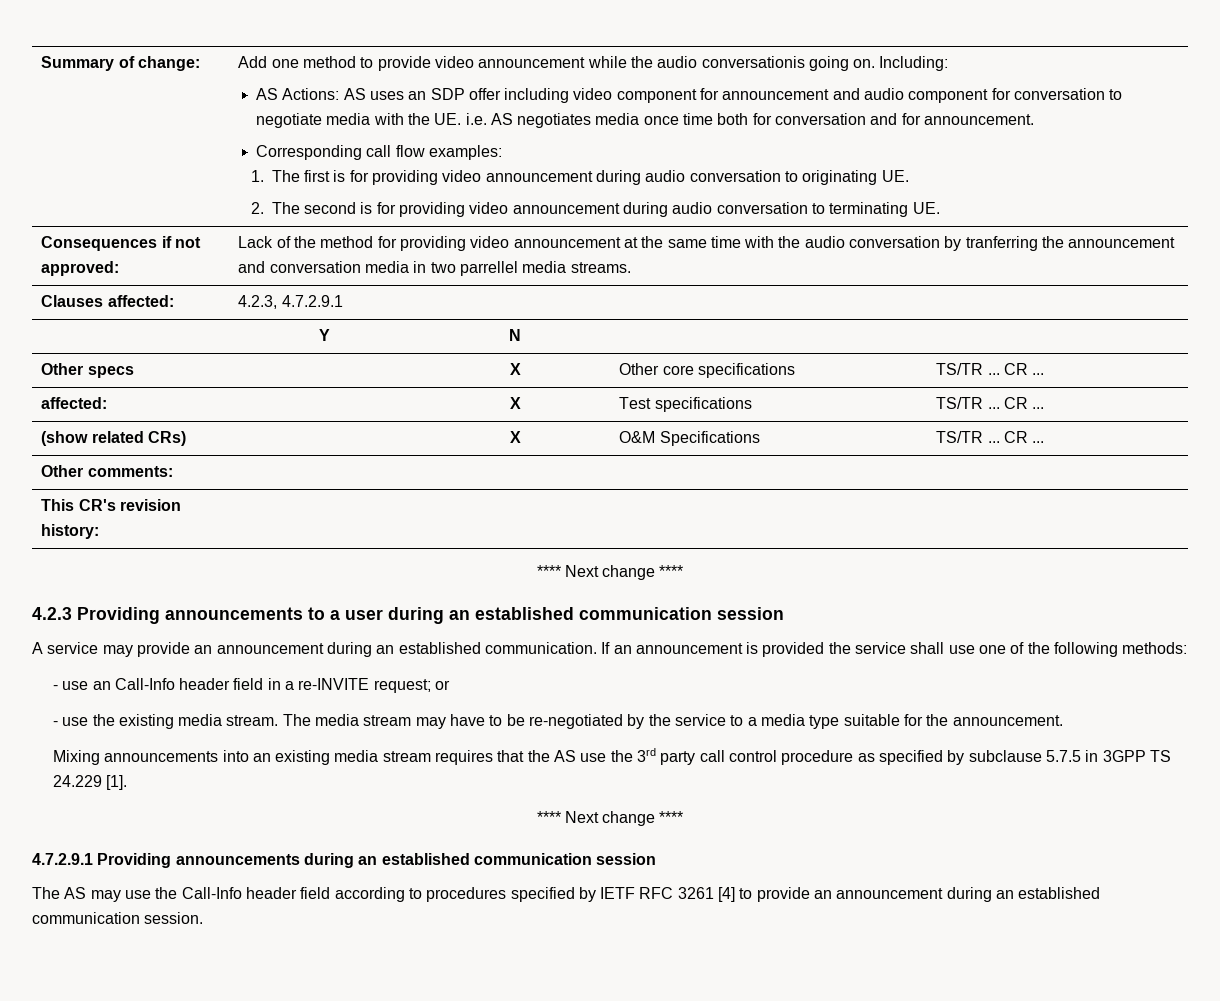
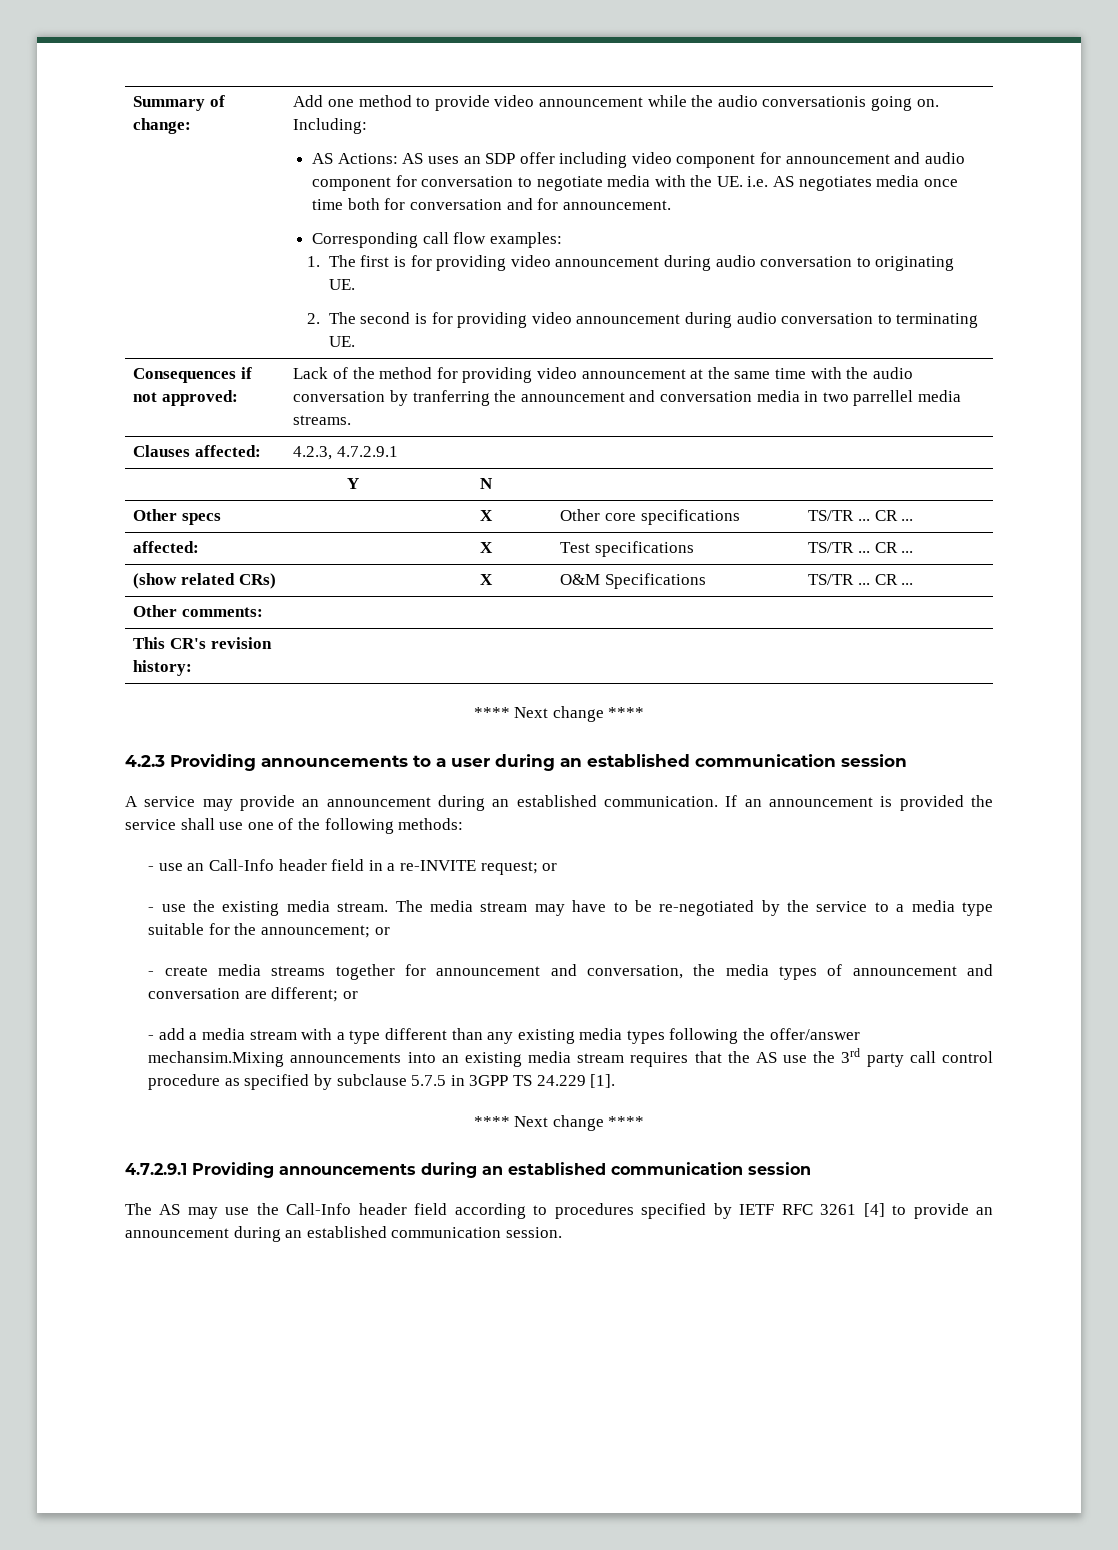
- The media stream may have to be re-negotiated by the service to a media type suitable for the announcement.
- Mixing announcements into an existing media stream requires that the AS use the 3rd party call control procedure as specified by subclause 5.7.5 in 3GPP TS 24.229 [1].
+ The media stream may have to be re-negotiated by the service to a media type suitable for the announcement; or
+ - create media streams together for announcement and conversation, the media types of announcement and conversation are different; or
+ - add a media stream with a type different than any existing media types following the offer/answer mechansim.Mixing announcements into an existing media stream requires that the AS use the 3rd party call control procedure as specified by subclause 5.7.5 in 3GPP TS 24.229 [1].

